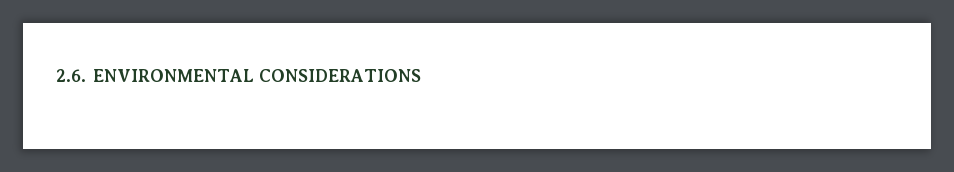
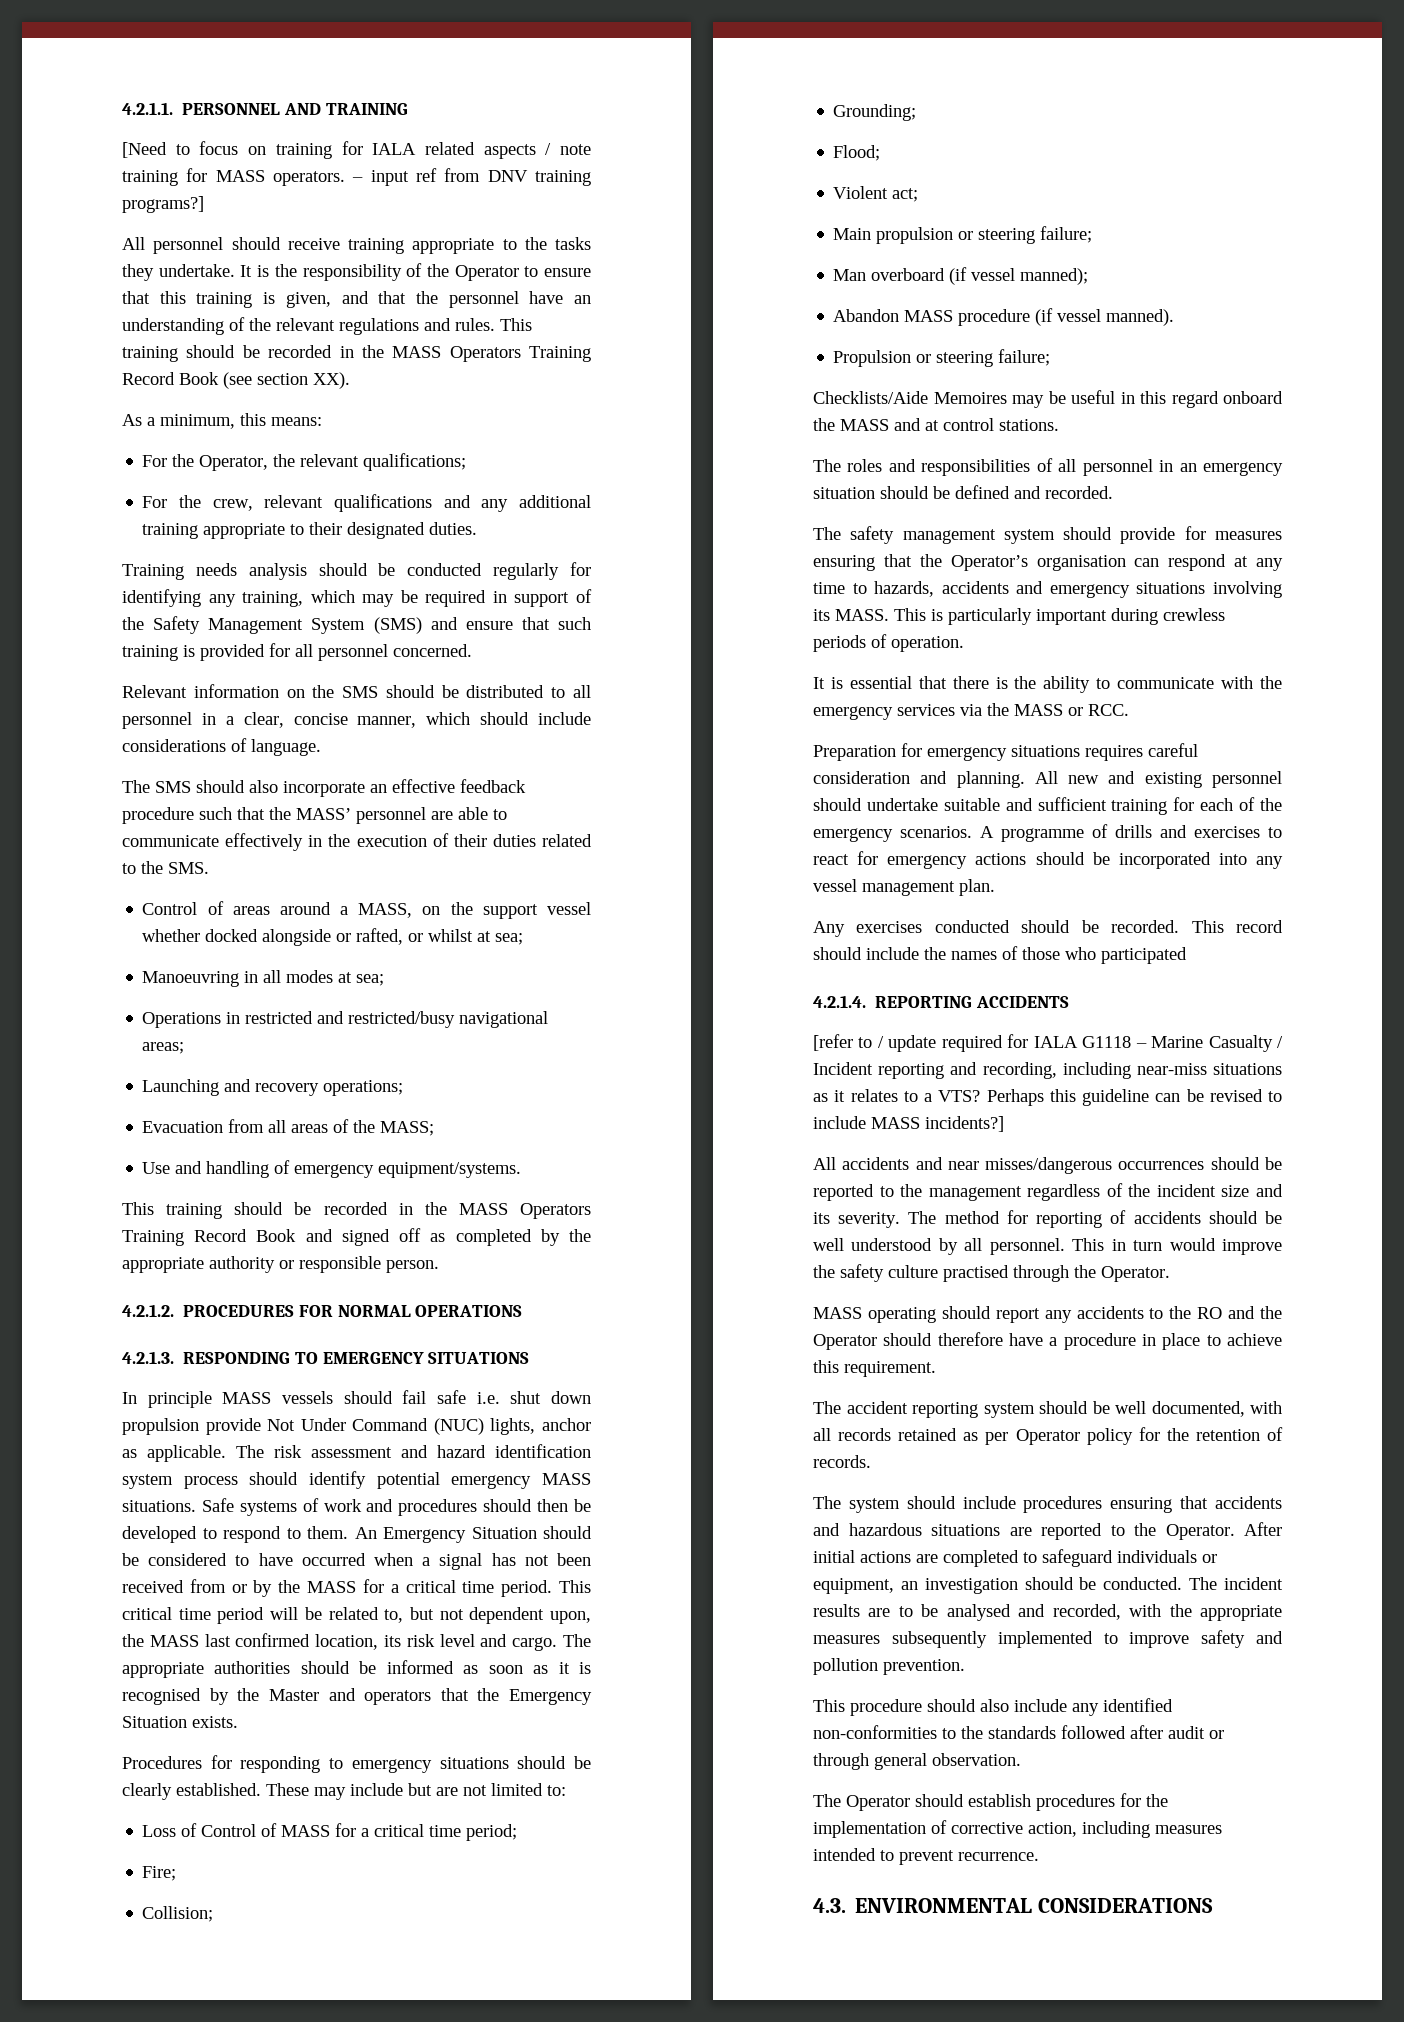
- 2.6. ENVIRONMENTAL CONSIDERATIONS
+ 4.2.1.1. PERSONNEL AND TRAINING
+ [Need to focus on training for IALA related aspects / note training for MASS operators. – input ref from DNV training programs?]
+ All personnel should receive training appropriate to the tasks they undertake. It is the responsibility of the Operator to ensure that this training is given, and that the personnel have an understanding of the relevant regulations and rules. This training should be recorded in the MASS Operators Training Record Book (see section XX).
+ As a minimum, this means:
+ For the Operator, the relevant qualifications;
+ For the crew, relevant qualifications and any additional training appropriate to their designated duties.
+ Training needs analysis should be conducted regularly for identifying any training, which may be required in support of the Safety Management System (SMS) and ensure that such training is provided for all personnel concerned.
+ Relevant information on the SMS should be distributed to all personnel in a clear, concise manner, which should include considerations of language.
+ The SMS should also incorporate an effective feedback procedure such that the MASS’ personnel are able to communicate effectively in the execution of their duties related to the SMS.
+ Control of areas around a MASS, on the support vessel whether docked alongside or rafted, or whilst at sea;
+ Manoeuvring in all modes at sea;
+ Operations in restricted and restricted/busy navigational areas;
+ Launching and recovery operations;
+ Evacuation from all areas of the MASS;
+ Use and handling of emergency equipment/systems.
+ This training should be recorded in the MASS Operators Training Record Book and signed off as completed by the appropriate authority or responsible person.
+ 4.2.1.2. PROCEDURES FOR NORMAL OPERATIONS
+ 4.2.1.3. RESPONDING TO EMERGENCY SITUATIONS
+ In principle MASS vessels should fail safe i.e. shut down propulsion provide Not Under Command (NUC) lights, anchor as applicable. The risk assessment and hazard identification system process should identify potential emergency MASS situations. Safe systems of work and procedures should then be developed to respond to them. An Emergency Situation should be considered to have occurred when a signal has not been received from or by the MASS for a critical time period. This critical time period will be related to, but not dependent upon, the MASS last confirmed location, its risk level and cargo. The appropriate authorities should be informed as soon as it is recognised by the Master and operators that the Emergency Situation exists.
+ Procedures for responding to emergency situations should be clearly established. These may include but are not limited to:
+ Loss of Control of MASS for a critical time period;
+ Fire;
+ Collision;
+ Grounding;
+ Flood;
+ Violent act;
+ Main propulsion or steering failure;
+ Man overboard (if vessel manned);
+ Abandon MASS procedure (if vessel manned).
+ Propulsion or steering failure;
+ Checklists/Aide Memoires may be useful in this regard onboard the MASS and at control stations.
+ The roles and responsibilities of all personnel in an emergency situation should be defined and recorded.
+ The safety management system should provide for measures ensuring that the Operator’s organisation can respond at any time to hazards, accidents and emergency situations involving its MASS. This is particularly important during crewless periods of operation.
+ It is essential that there is the ability to communicate with the emergency services via the MASS or RCC.
+ Preparation for emergency situations requires careful consideration and planning. All new and existing personnel should undertake suitable and sufficient training for each of the emergency scenarios. A programme of drills and exercises to react for emergency actions should be incorporated into any vessel management plan.
+ Any exercises conducted should be recorded. This record should include the names of those who participated
+ 4.2.1.4. REPORTING ACCIDENTS
+ [refer to / update required for IALA G1118 – Marine Casualty / Incident reporting and recording, including near-miss situations as it relates to a VTS? Perhaps this guideline can be revised to include MASS incidents?]
+ All accidents and near misses/dangerous occurrences should be reported to the management regardless of the incident size and its severity. The method for reporting of accidents should be well understood by all personnel. This in turn would improve the safety culture practised through the Operator.
+ MASS operating should report any accidents to the RO and the Operator should therefore have a procedure in place to achieve this requirement.
+ The accident reporting system should be well documented, with all records retained as per Operator policy for the retention of records.
+ The system should include procedures ensuring that accidents and hazardous situations are reported to the Operator. After initial actions are completed to safeguard individuals or equipment, an investigation should be conducted. The incident results are to be analysed and recorded, with the appropriate measures subsequently implemented to improve safety and pollution prevention.
+ This procedure should also include any identified non-conformities to the standards followed after audit or through general observation.
+ The Operator should establish procedures for the implementation of corrective action, including measures intended to prevent recurrence.
+ 4.3. ENVIRONMENTAL CONSIDERATIONS

